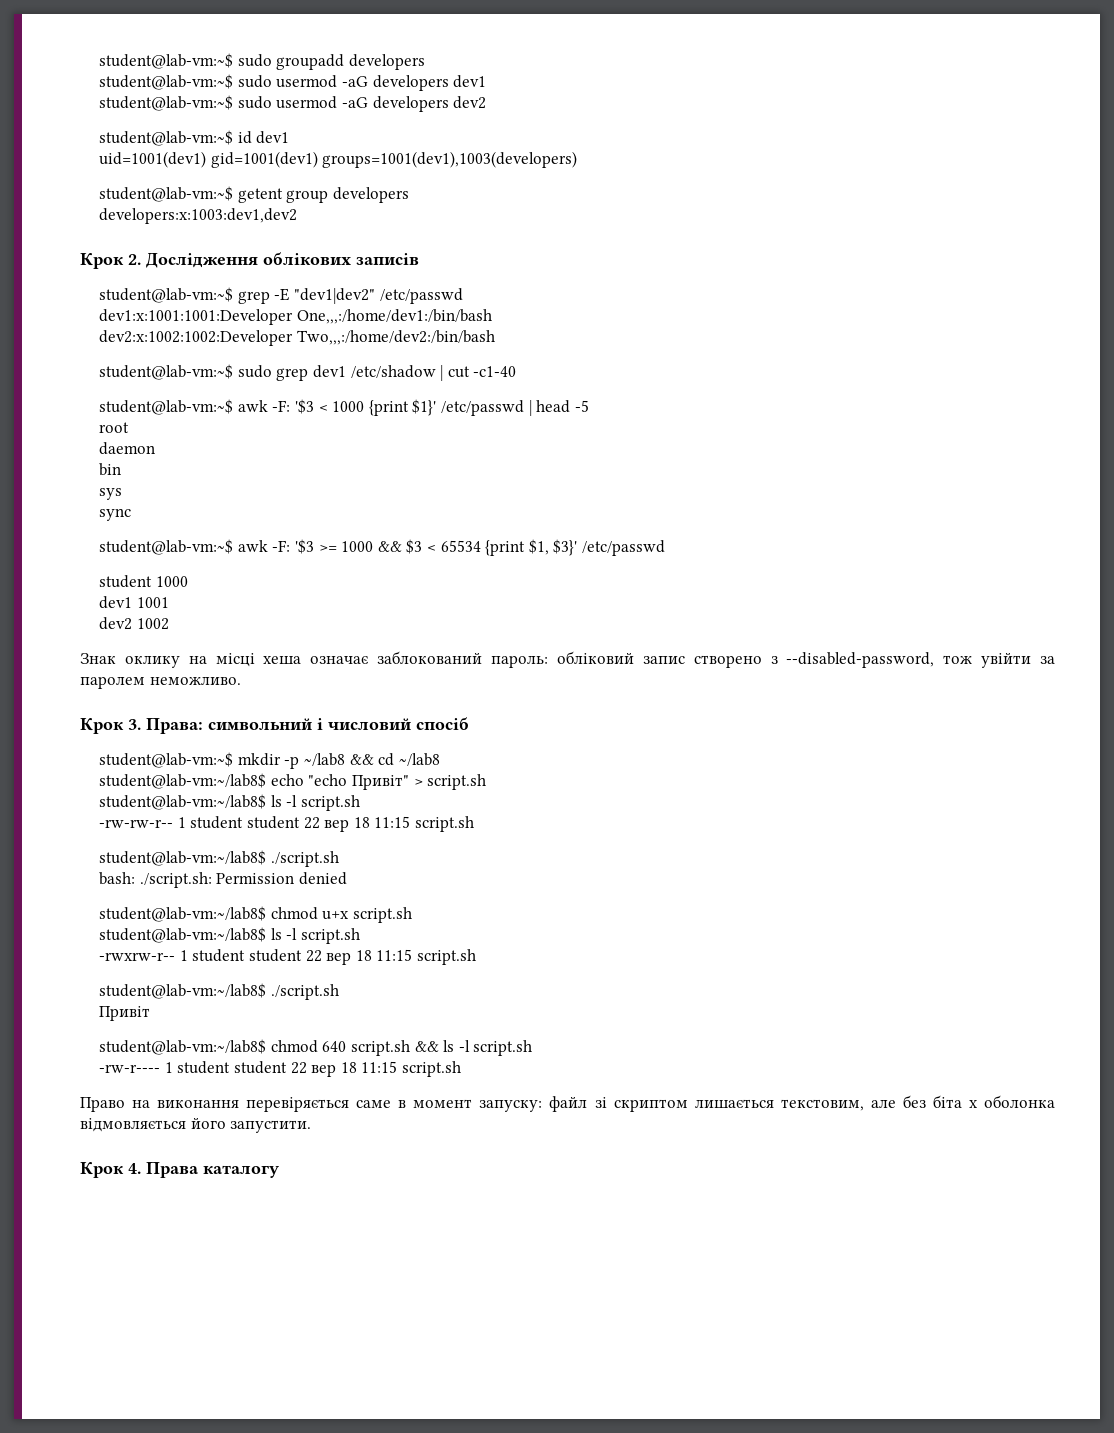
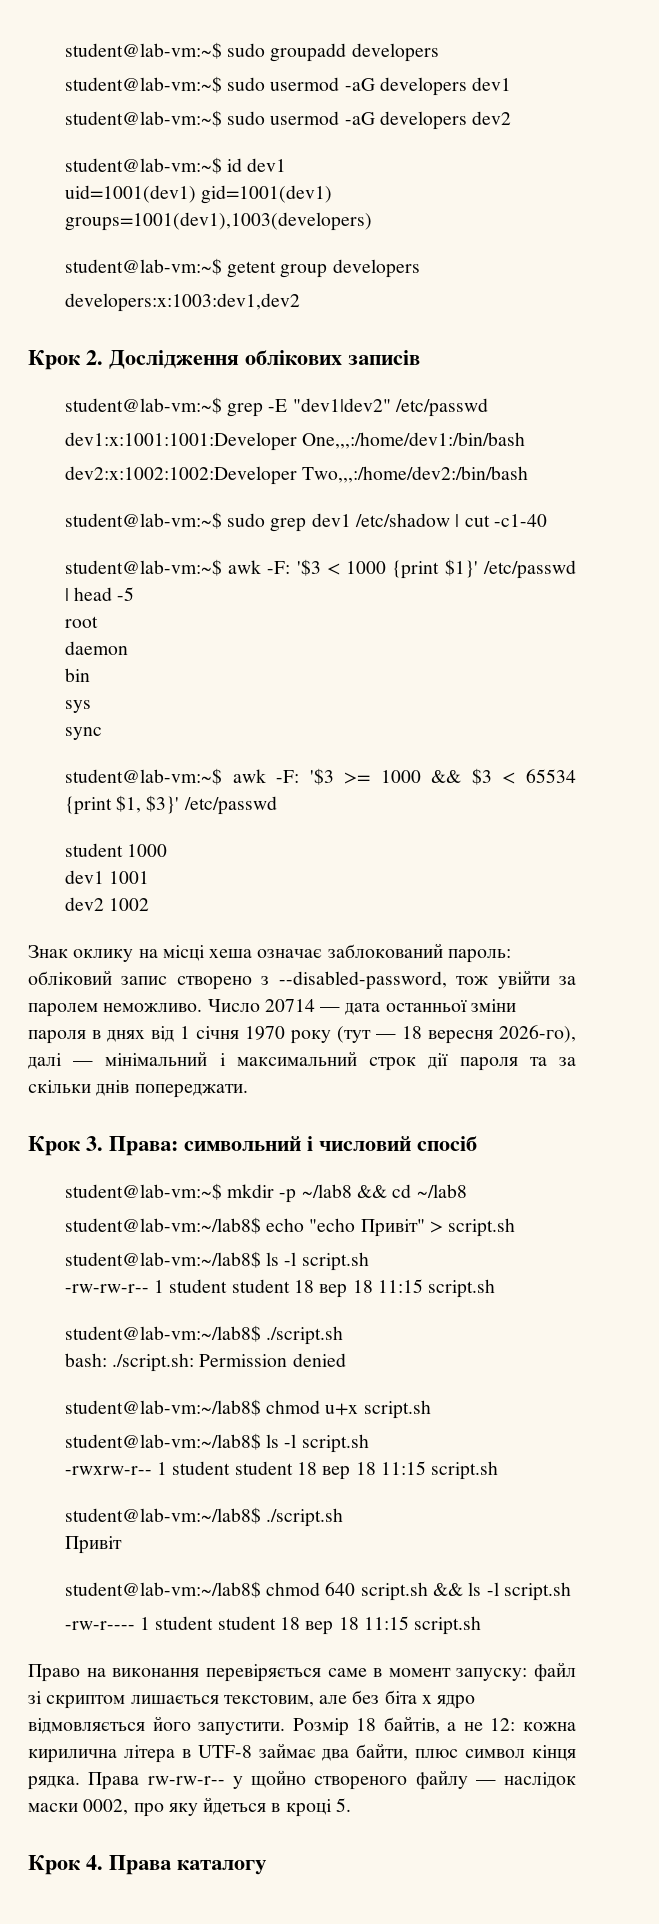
+ Число 20714 — дата останньої зміни пароля в днях від 1 січня 1970 року (тут — 18 вересня 2026-го), далі — мінімальний і максимальний строк дії пароля та за скільки днів попереджати.
- -rw-rw-r-- 1 student student 22 вер 18 11:15 script.sh
+ -rw-rw-r-- 1 student student 18 вер 18 11:15 script.sh
- -rwxrw-r-- 1 student student 22 вер 18 11:15 script.sh
+ -rwxrw-r-- 1 student student 18 вер 18 11:15 script.sh
- -rw-r---- 1 student student 22 вер 18 11:15 script.sh
+ -rw-r---- 1 student student 18 вер 18 11:15 script.sh
- Право на виконання перевіряється саме в момент запуску: файл зі скриптом лишається текстовим, але без біта x оболонка відмовляється його запустити.
+ Право на виконання перевіряється саме в момент запуску: файл зі скриптом лишається текстовим, але без біта x ядро відмовляється його запустити. Розмір 18 байтів, а не 12: кожна кирилична літера в UTF-8 займає два байти, плюс символ кінця рядка. Права rw-rw-r-- у щойно створеного файлу — наслідок маски 0002, про яку йдеться в кроці 5.

